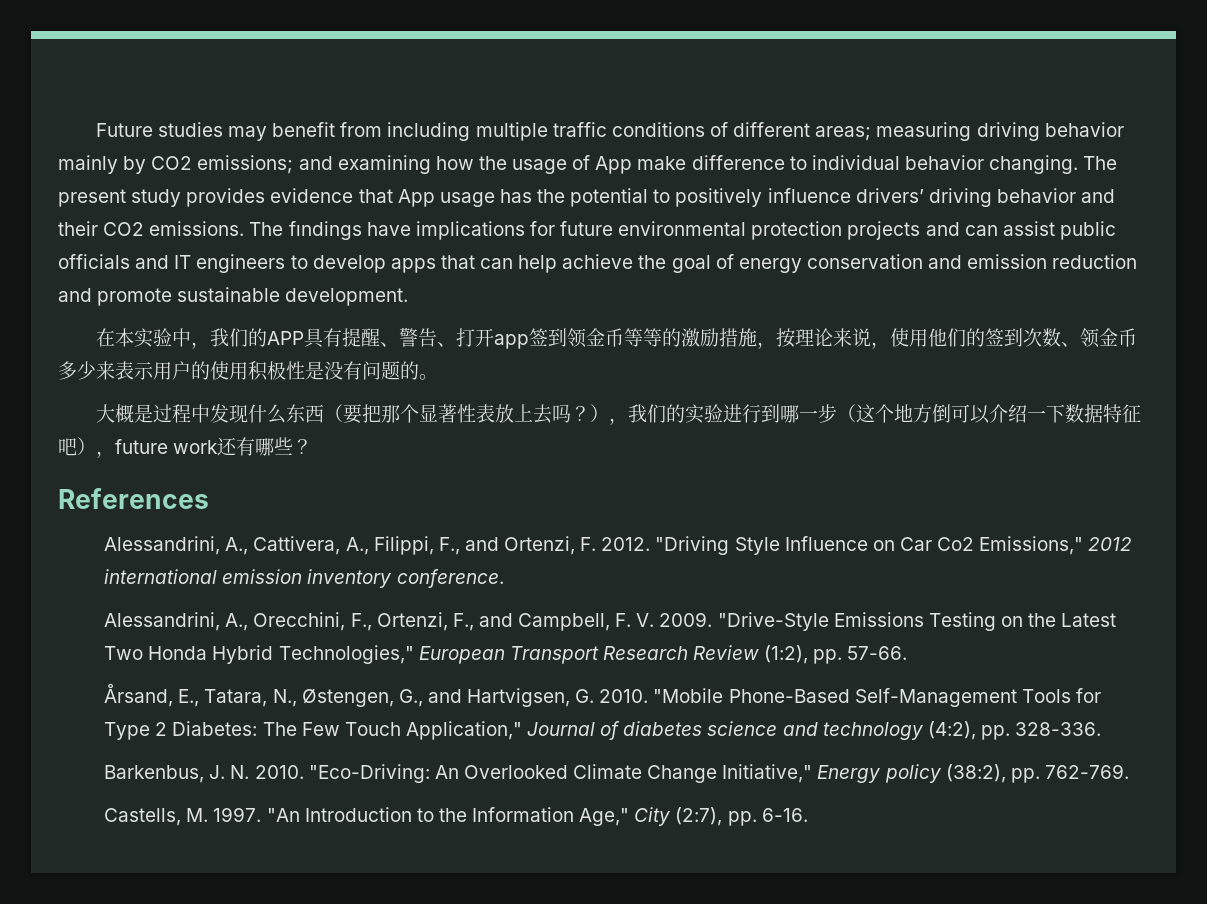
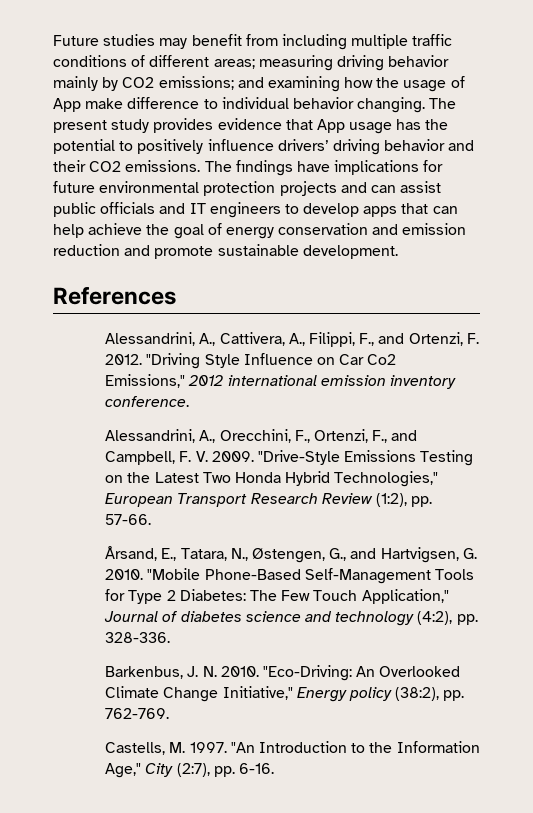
- 在本实验中，我们的APP具有提醒、警告、打开app签到领金币等等的激励措施，按理论来说，使用他们的签到次数、领金币多少来表示用户的使用积极性是没有问题的。
- 大概是过程中发现什么东西（要把那个显著性表放上去吗？），我们的实验进行到哪一步（这个地方倒可以介绍一下数据特征吧），future work还有哪些？

